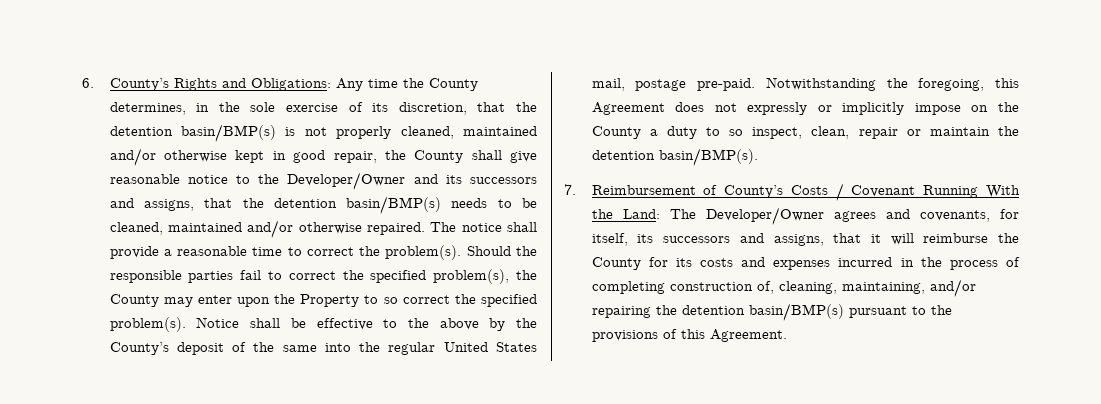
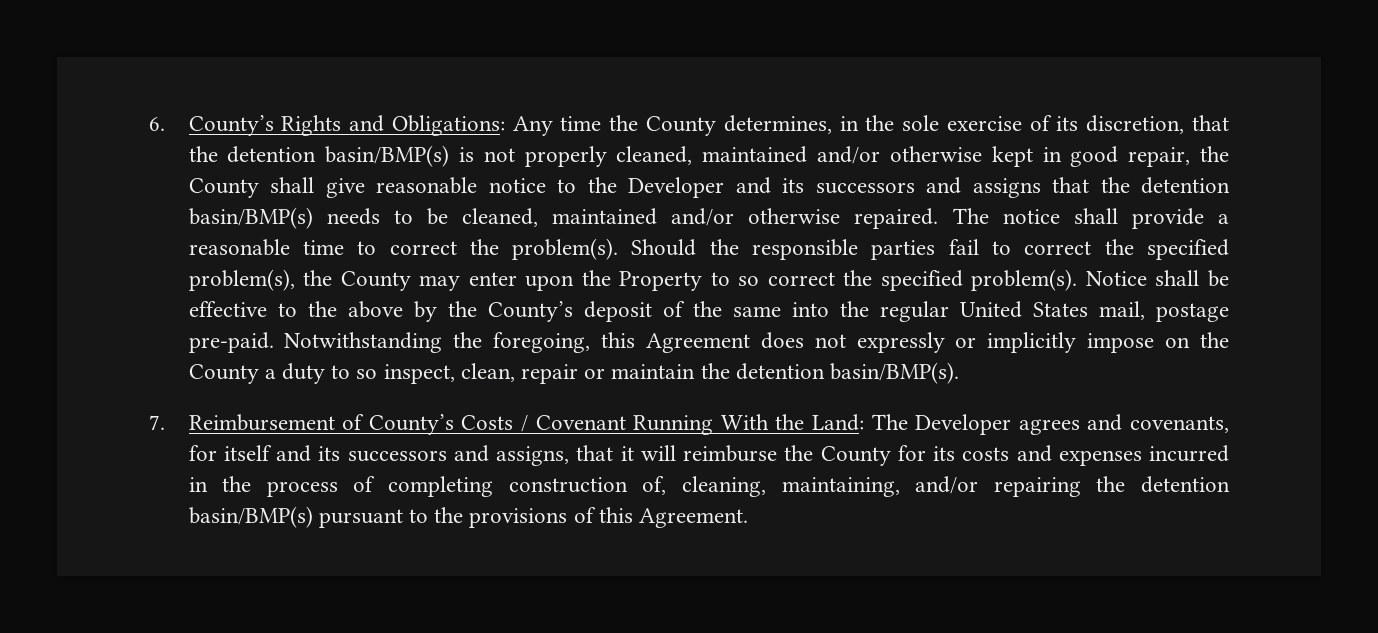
- 6. County’s Rights and Obligations: Any time the County determines, in the sole exercise of its discretion, that the detention basin/BMP(s) is not properly cleaned, maintained and/or otherwise kept in good repair, the County shall give reasonable notice to the Developer/Owner and its successors and assigns, that the detention basin/BMP(s) needs to be cleaned, maintained and/or otherwise repaired.
+ 6. County’s Rights and Obligations: Any time the County determines, in the sole exercise of its discretion, that the detention basin/BMP(s) is not properly cleaned, maintained and/or otherwise kept in good repair, the County shall give reasonable notice to the Developer and its successors and assigns that the detention basin/BMP(s) needs to be cleaned, maintained and/or otherwise repaired.
- 7. Reimbursement of County’s Costs / Covenant Running With the Land: The Developer/Owner agrees and covenants, for itself, its successors and assigns, that it will reimburse the County for its costs and expenses incurred in the process of completing construction of, cleaning, maintaining, and/or repairing the detention basin/BMP(s) pursuant to the provisions of this Agreement.
+ 7. Reimbursement of County’s Costs / Covenant Running With the Land: The Developer agrees and covenants, for itself and its successors and assigns, that it will reimburse the County for its costs and expenses incurred in the process of completing construction of, cleaning, maintaining, and/or repairing the detention basin/BMP(s) pursuant to the provisions of this Agreement.

